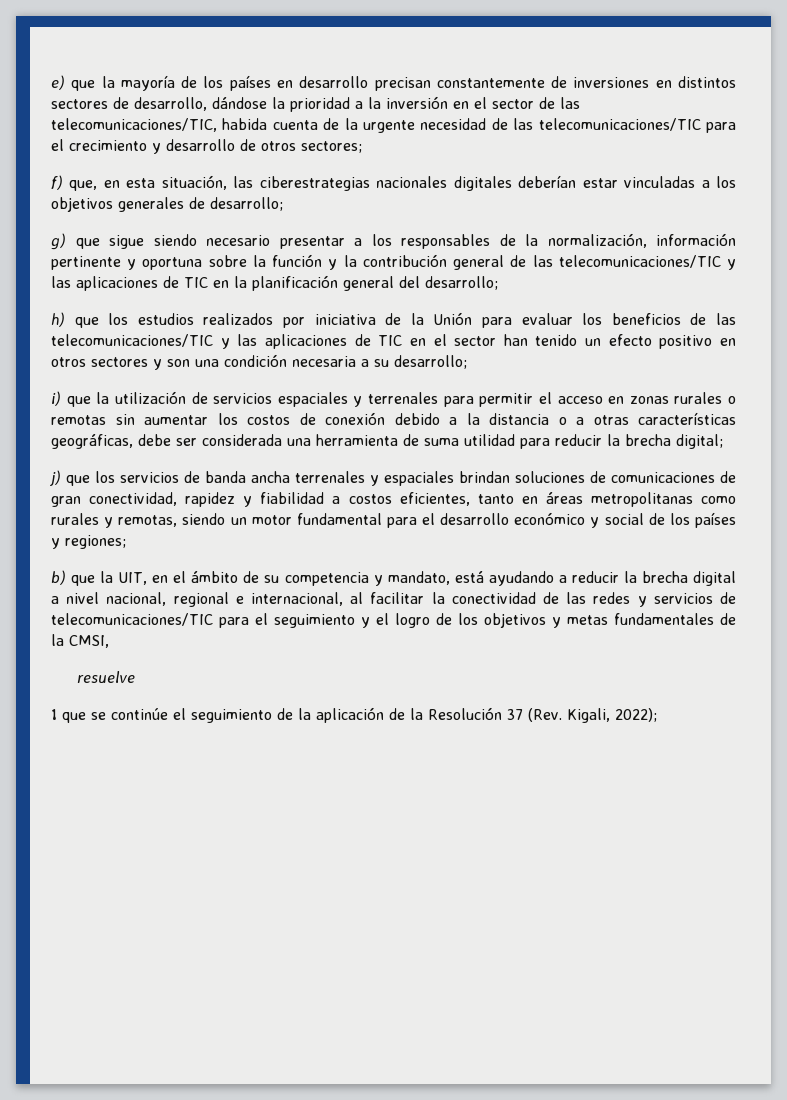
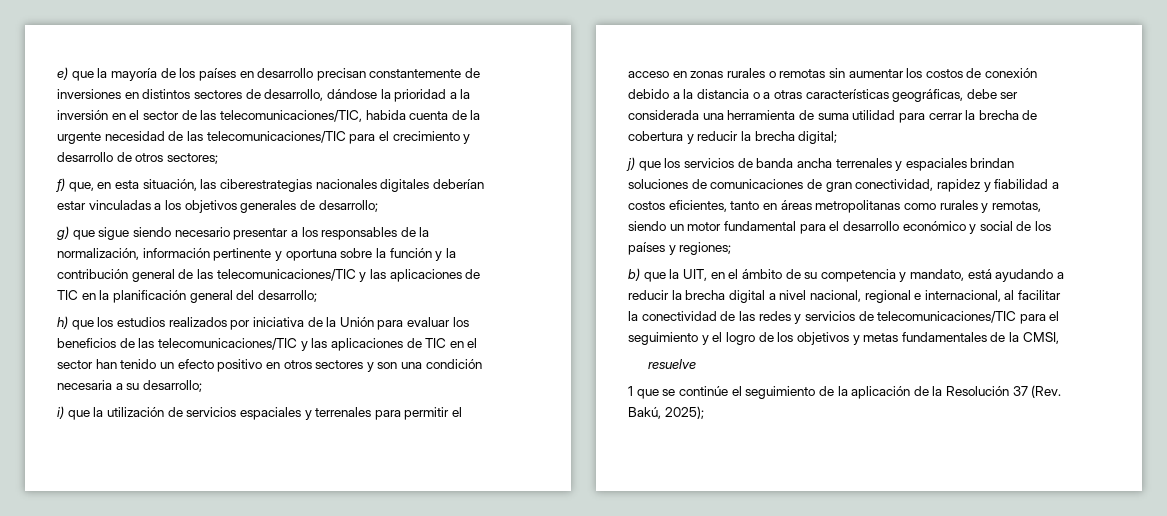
- i) que la utilización de servicios espaciales y terrenales para permitir el acceso en zonas rurales o remotas sin aumentar los costos de conexión debido a la distancia o a otras características geográficas, debe ser considerada una herramienta de suma utilidad para reducir la brecha digital;
+ i) que la utilización de servicios espaciales y terrenales para permitir el acceso en zonas rurales o remotas sin aumentar los costos de conexión debido a la distancia o a otras características geográficas, debe ser considerada una herramienta de suma utilidad para cerrar la brecha de cobertura y reducir la brecha digital;
- 1 que se continúe el seguimiento de la aplicación de la Resolución 37 (Rev. Kigali, 2022);
+ 1 que se continúe el seguimiento de la aplicación de la Resolución 37 (Rev. Bakú, 2025);

